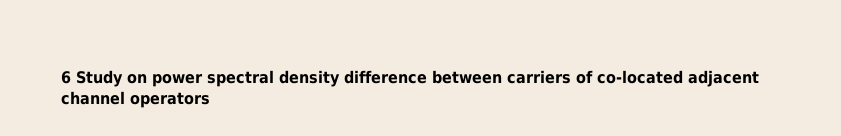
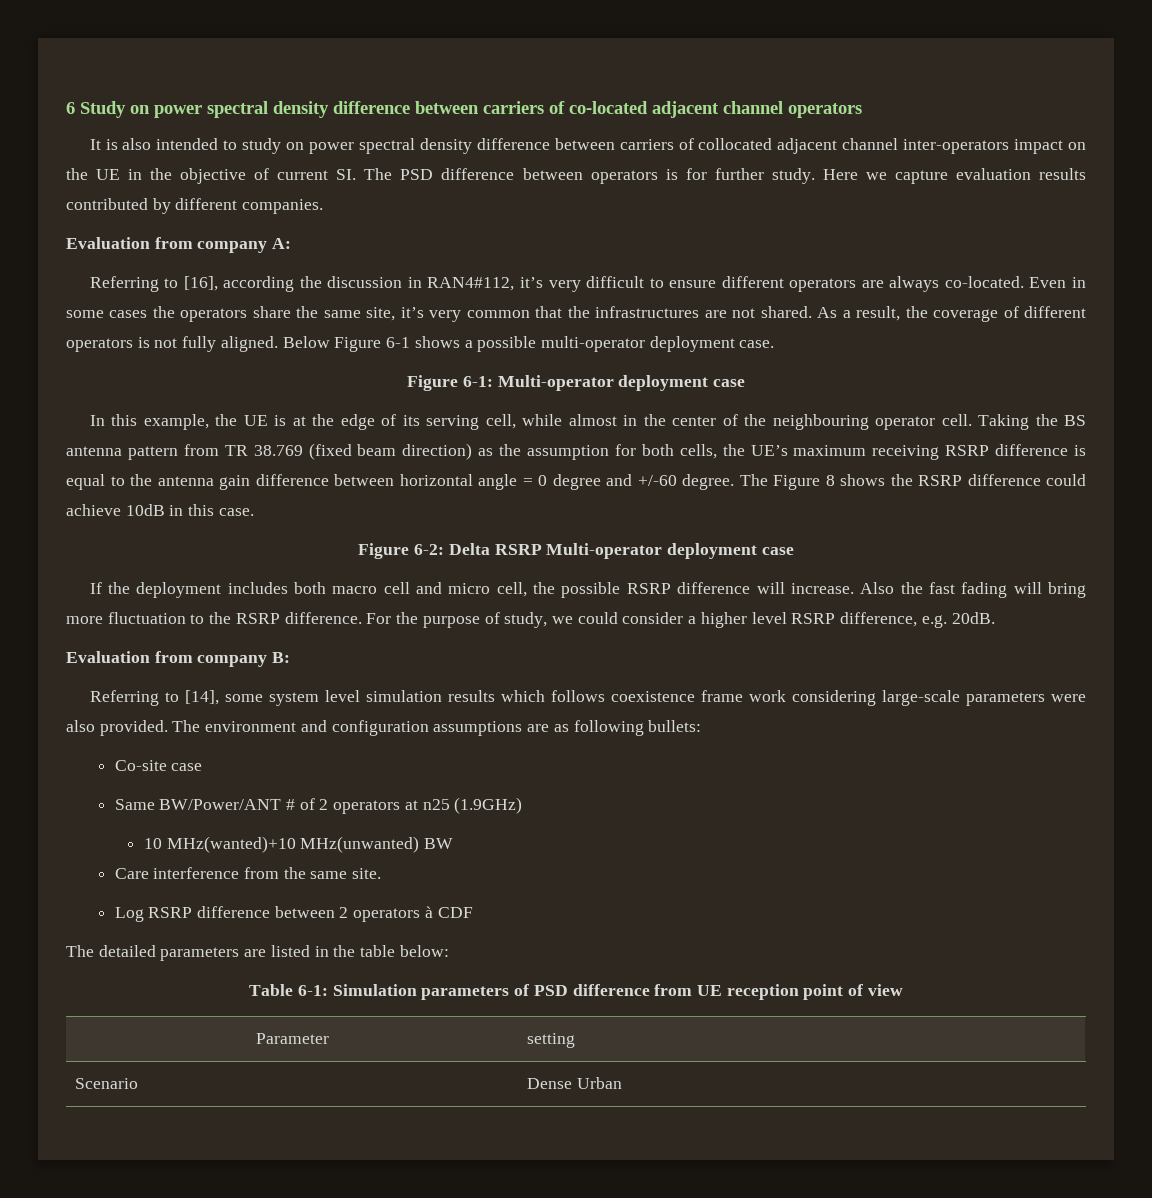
+ It is also intended to study on power spectral density difference between carriers of collocated adjacent channel inter-operators impact on the UE in the objective of current SI. The PSD difference between operators is for further study. Here we capture evaluation results contributed by different companies.
+ Evaluation from company A:
+ Referring to [16], according the discussion in RAN4#112, it’s very difficult to ensure different operators are always co-located. Even in some cases the operators share the same site, it’s very common that the infrastructures are not shared. As a result, the coverage of different operators is not fully aligned. Below Figure 6-1 shows a possible multi-operator deployment case.
+ Figure 6-1: Multi-operator deployment case
+ In this example, the UE is at the edge of its serving cell, while almost in the center of the neighbouring operator cell. Taking the BS antenna pattern from TR 38.769 (fixed beam direction) as the assumption for both cells, the UE’s maximum receiving RSRP difference is equal to the antenna gain difference between horizontal angle = 0 degree and +/-60 degree. The Figure 8 shows the RSRP difference could achieve 10dB in this case.
+ Figure 6-2: Delta RSRP Multi-operator deployment case
+ If the deployment includes both macro cell and micro cell, the possible RSRP difference will increase. Also the fast fading will bring more fluctuation to the RSRP difference. For the purpose of study, we could consider a higher level RSRP difference, e.g. 20dB.
+ Evaluation from company B:
+ Referring to [14], some system level simulation results which follows coexistence frame work considering large-scale parameters were also provided. The environment and configuration assumptions are as following bullets:
+ Co-site case
+ Same BW/Power/ANT # of 2 operators at n25 (1.9GHz)
+ 10 MHz(wanted)+10 MHz(unwanted) BW
+ Care interference from the same site.
+ Log RSRP difference between 2 operators à CDF
+ The detailed parameters are listed in the table below:
+ Table 6-1: Simulation parameters of PSD difference from UE reception point of view
+ Parameter | setting
+ Scenario | Dense Urban

